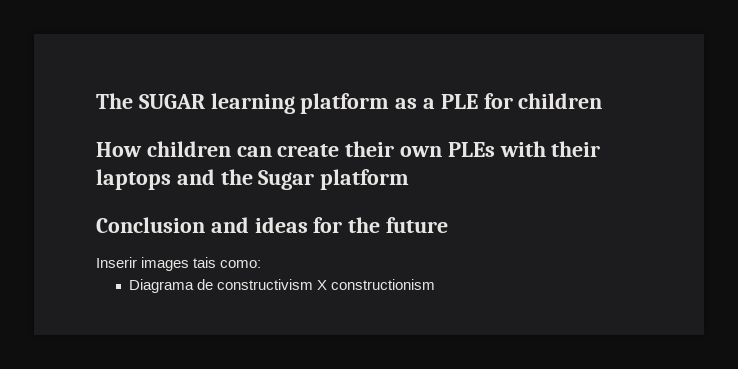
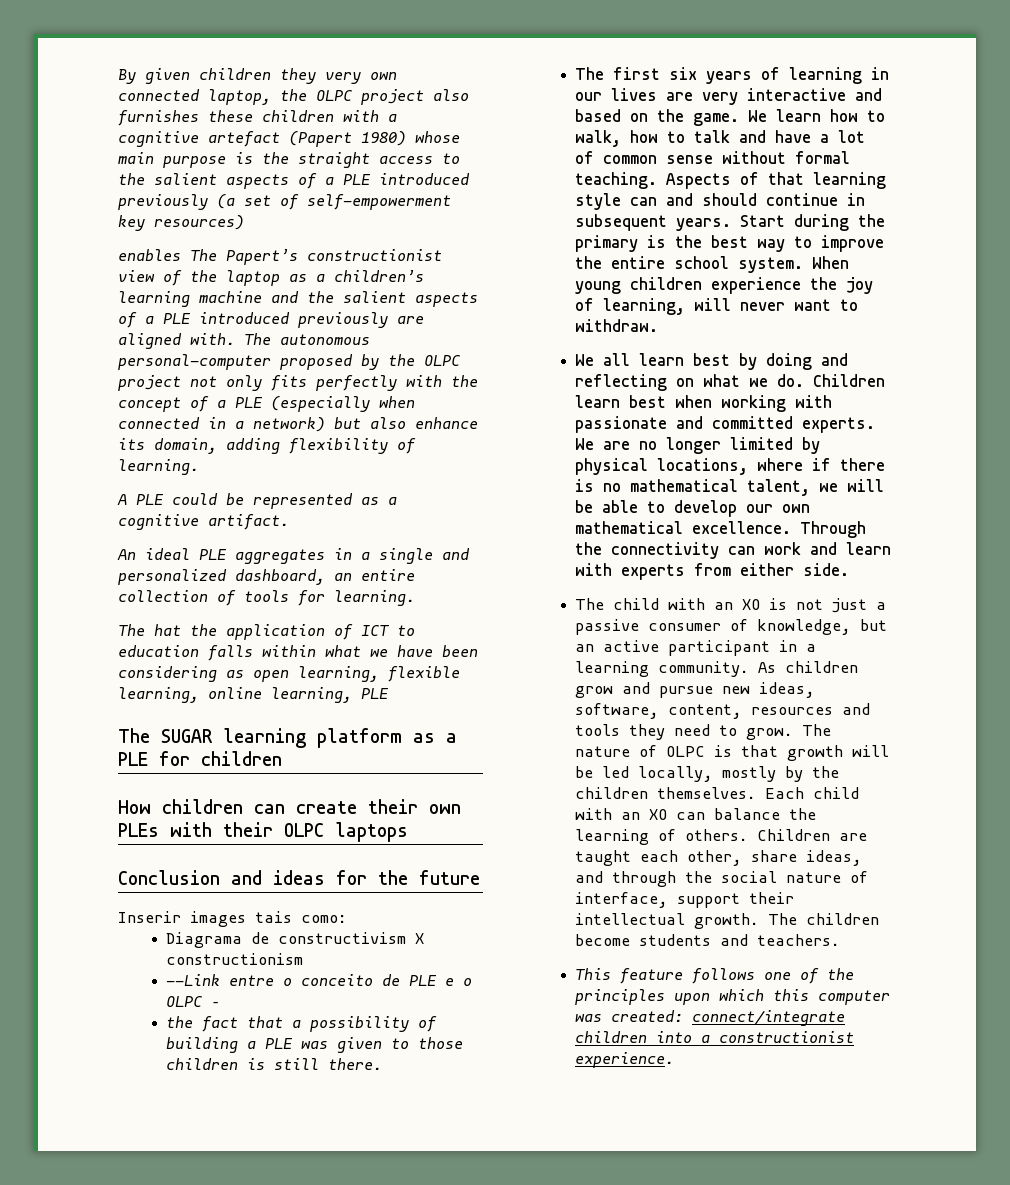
+ By given children they very own connected laptop, the OLPC project also furnishes these children with a cognitive artefact (Papert 1980) whose main purpose is the straight access to the salient aspects of a PLE introduced previously (a set of self-empowerment key resources)
+ enables The Papert’s constructionist view of the laptop as a children’s learning machine and the salient aspects of a PLE introduced previously are aligned with. The autonomous personal-computer proposed by the OLPC project not only fits perfectly with the concept of a PLE (especially when connected in a network) but also enhance its domain, adding flexibility of learning.
+ A PLE could be represented as a cognitive artifact.
+ An ideal PLE aggregates in a single and personalized dashboard, an entire collection of tools for learning.
+ The hat the application of ICT to education falls within what we have been considering as open learning, flexible learning, online learning, PLE
- How children can create their own PLEs with their laptops and the Sugar platform
+ How children can create their own PLEs with their OLPC laptops
+ --Link entre o conceito de PLE e o OLPC –
+ the fact that a possibility of building a PLE was given to those children is still there.
+ The first six years of learning in our lives are very interactive and based on the game. We learn how to walk, how to talk and have a lot of common sense without formal teaching. Aspects of that learning style can and should continue in subsequent years. Start during the primary is the best way to improve the entire school system. When young children experience the joy of learning, will never want to withdraw.
+ We all learn best by doing and reflecting on what we do. Children learn best when working with passionate and committed experts. We are no longer limited by physical locations, where if there is no mathematical talent, we will be able to develop our own mathematical excellence. Through the connectivity can work and learn with experts from either side.
+ The child with an XO is not just a passive consumer of knowledge, but an active participant in a learning community. As children grow and pursue new ideas, software, content, resources and tools they need to grow. The nature of OLPC is that growth will be led locally, mostly by the children themselves. Each child with an XO can balance the learning of others. Children are taught each other, share ideas, and through the social nature of interface, support their intellectual growth. The children become students and teachers.
+ This feature follows one of the principles upon which this computer was created: connect/integrate children into a constructionist experience.

